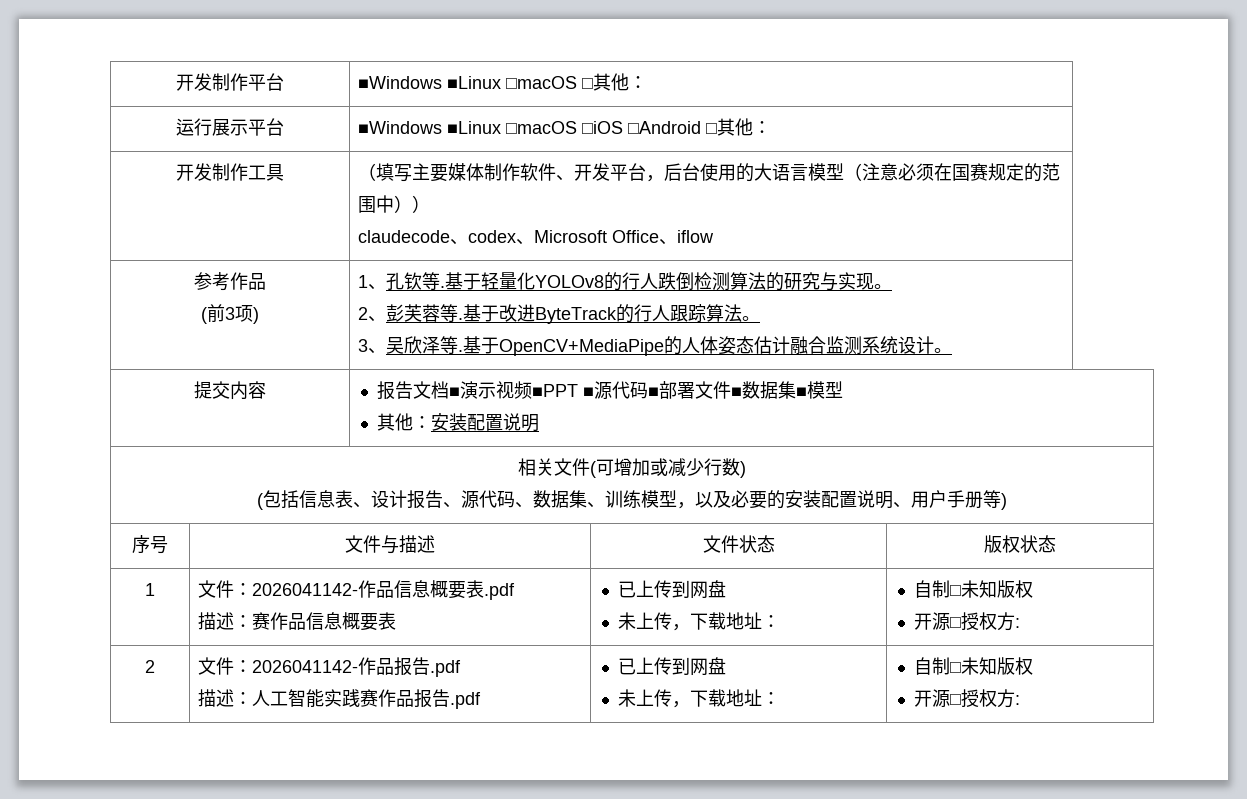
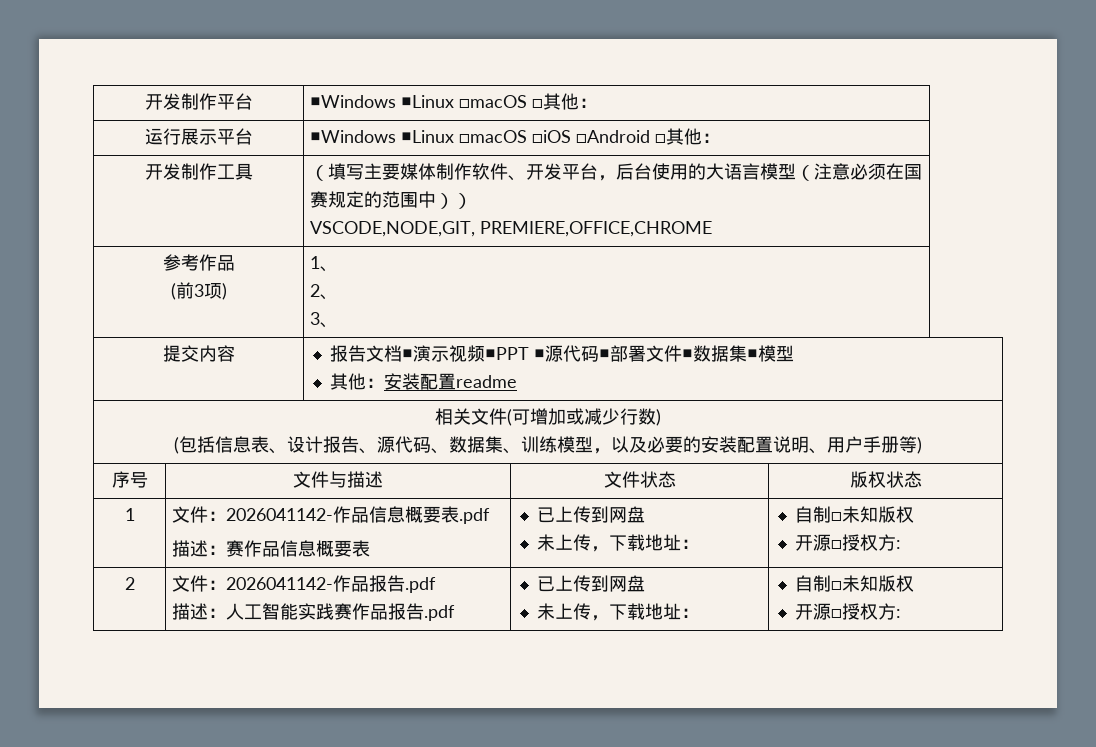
  开发制作工具 | （填写主要媒体制作软件、开发平台，后台使用的大语言模型（注意必须在国赛规定的范围中））
- claudecode、codex、Microsoft Office、iflow
+ VSCODE,NODE,GIT, PREMIERE,OFFICE,CHROME
- 1、孔钦等.基于轻量化YOLOv8的行人跌倒检测算法的研究与实现。
- 2、彭芙蓉等.基于改进ByteTrack的行人跟踪算法。
- 3、吴欣泽等.基于OpenCV+MediaPipe的人体姿态估计融合监测系统设计。
+ 1、
+ 2、
+ 3、
  提交内容 | 报告文档■演示视频■PPT ■源代码■部署文件■数据集■模型
- 其他：安装配置说明
+ 其他：安装配置readme

